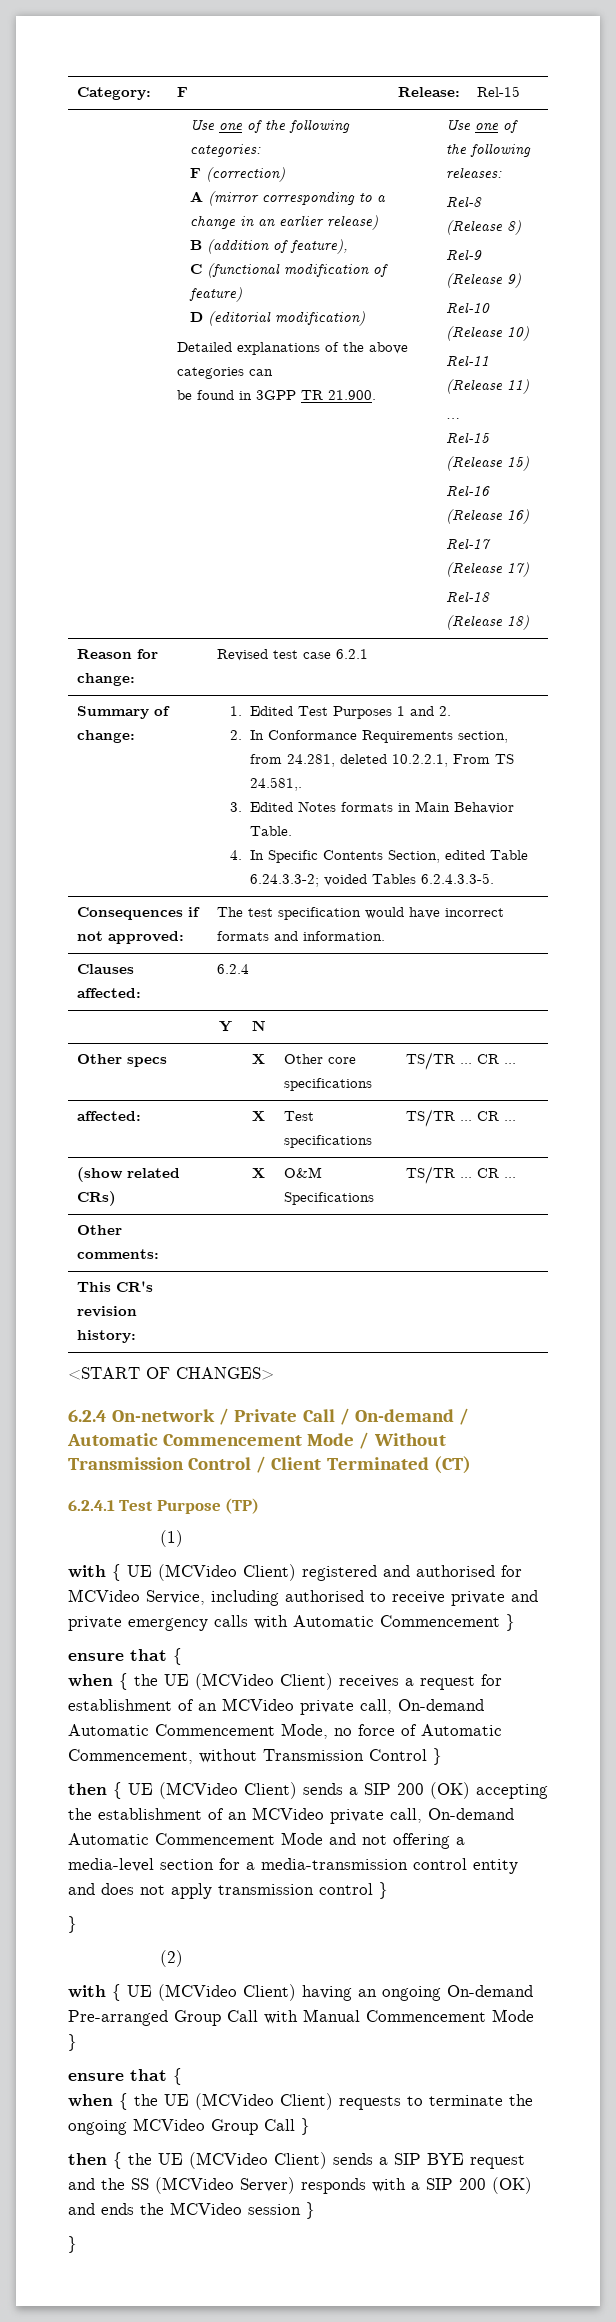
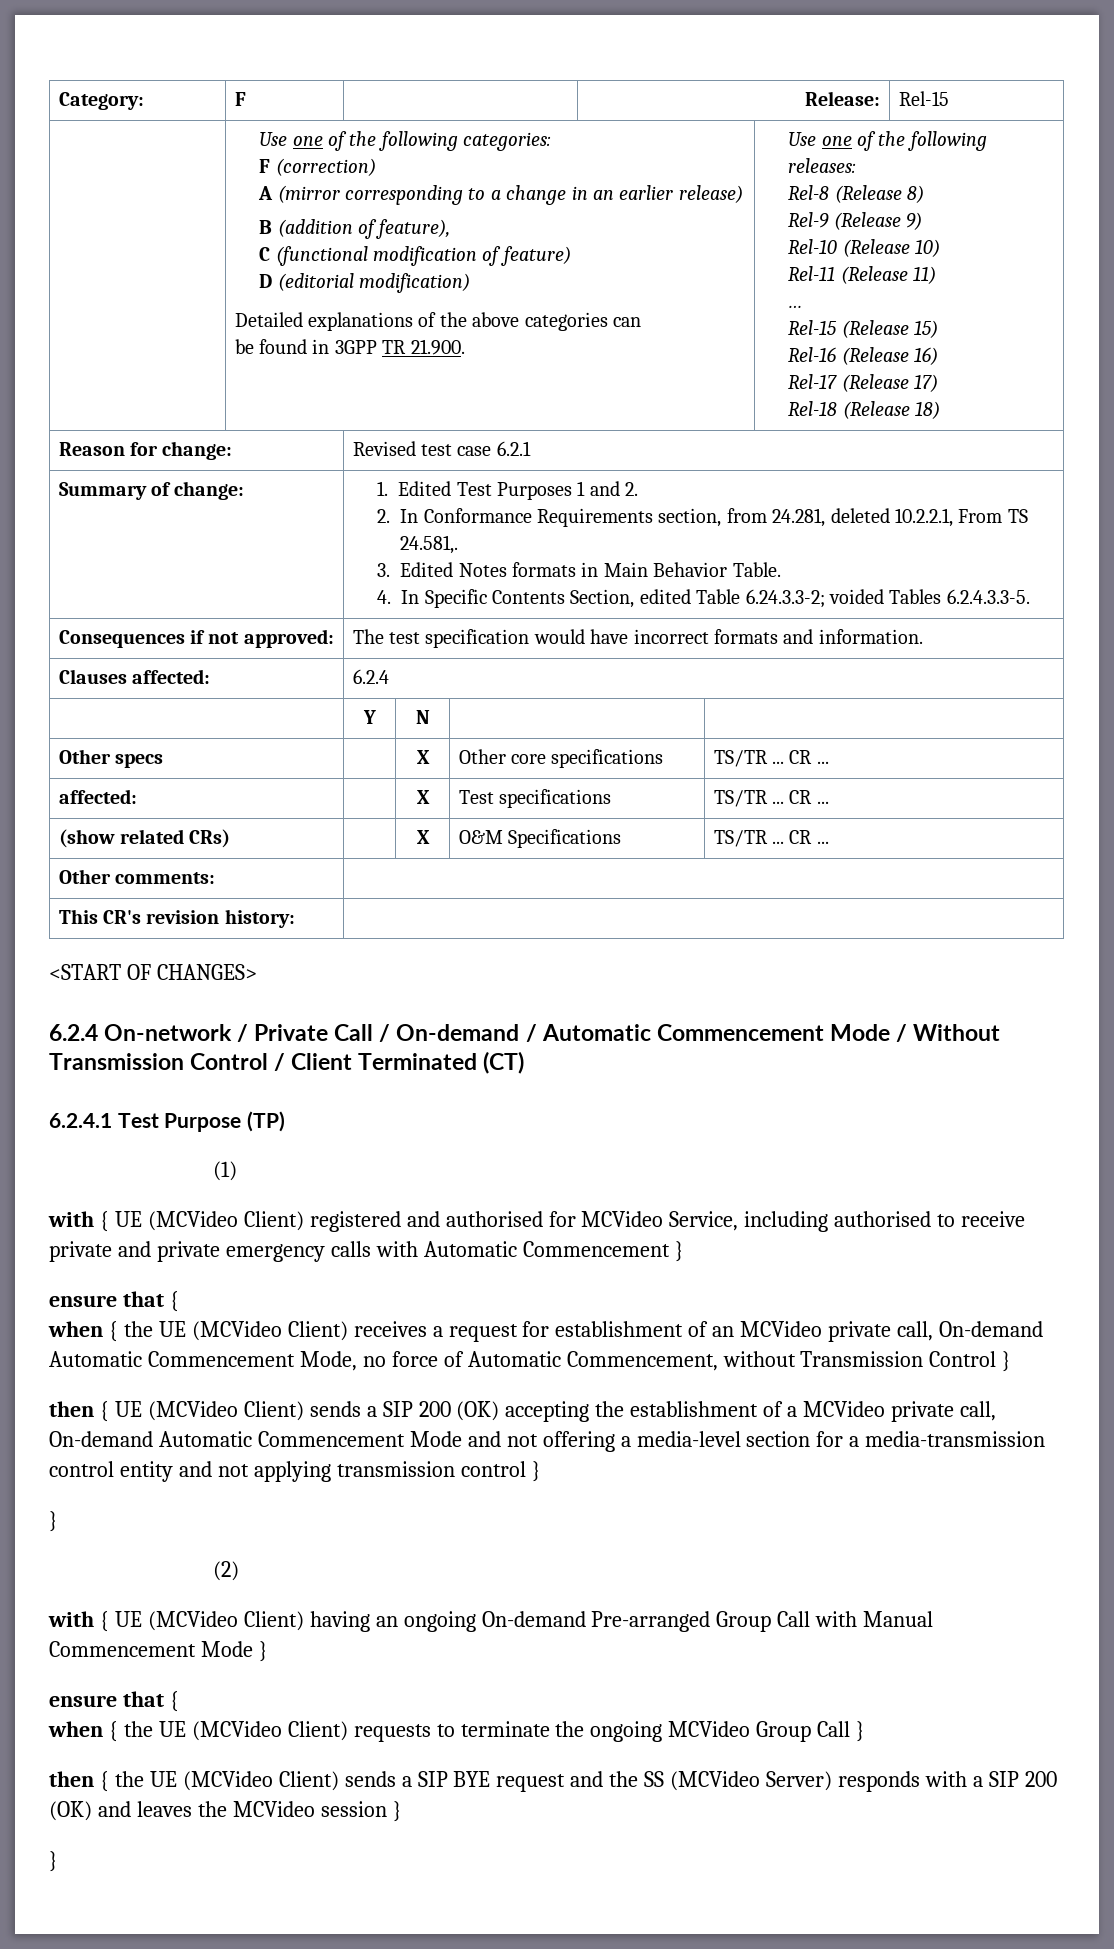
- then { UE (MCVideo Client) sends a SIP 200 (OK) accepting the establishment of an MCVideo private call, On-demand Automatic Commencement Mode and not offering a media-level section for a media-transmission control entity and does not apply transmission control }
+ then { UE (MCVideo Client) sends a SIP 200 (OK) accepting the establishment of a MCVideo private call, On-demand Automatic Commencement Mode and not offering a media-level section for a media-transmission control entity and not applying transmission control }
- then { the UE (MCVideo Client) sends a SIP BYE request and the SS (MCVideo Server) responds with a SIP 200 (OK) and ends the MCVideo session }
+ then { the UE (MCVideo Client) sends a SIP BYE request and the SS (MCVideo Server) responds with a SIP 200 (OK) and leaves the MCVideo session }

